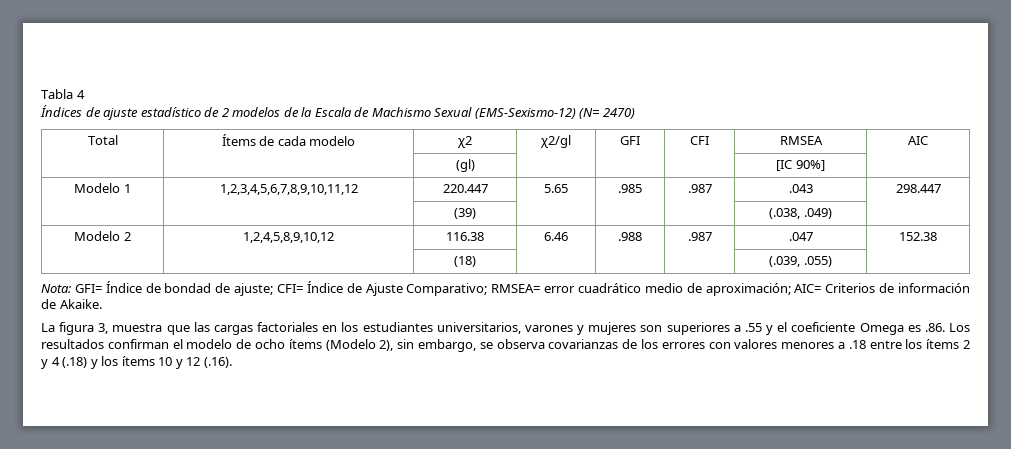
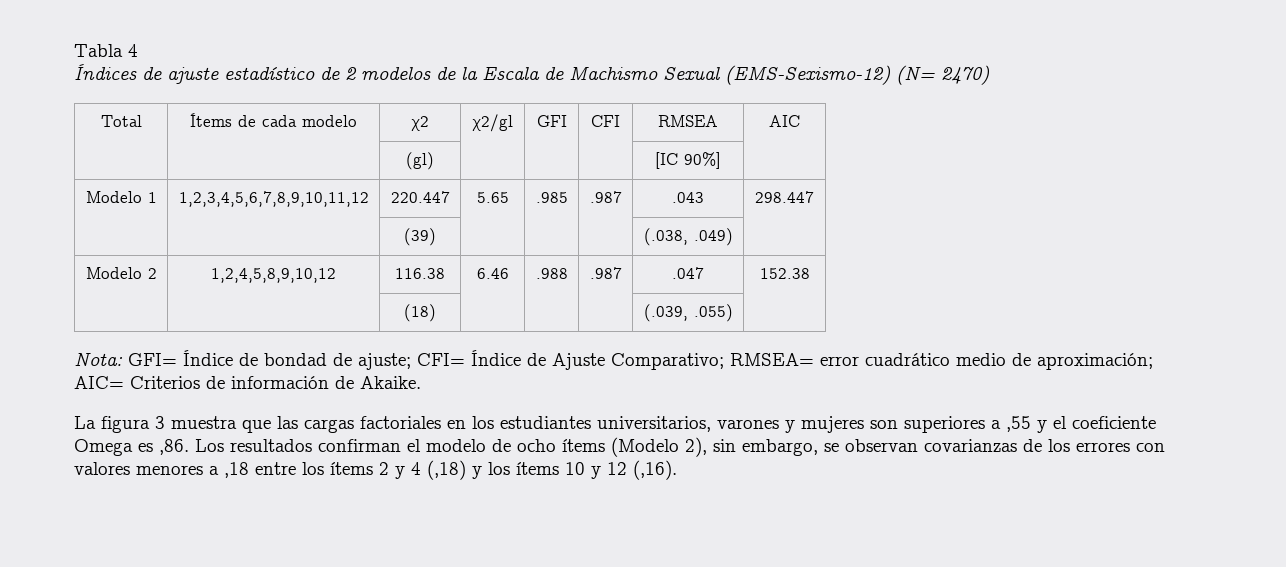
- La figura 3, muestra que las cargas factoriales en los estudiantes universitarios, varones y mujeres son superiores a .55 y el coeficiente Omega es .86. Los resultados confirman el modelo de ocho ítems (Modelo 2), sin embargo, se observa covarianzas de los errores con valores menores a .18 entre los ítems 2 y 4 (.18) y los ítems 10 y 12 (.16).
+ La figura 3 muestra que las cargas factoriales en los estudiantes universitarios, varones y mujeres son superiores a ,55 y el coeficiente Omega es ,86. Los resultados confirman el modelo de ocho ítems (Modelo 2), sin embargo, se observan covarianzas de los errores con valores menores a ,18 entre los ítems 2 y 4 (,18) y los ítems 10 y 12 (,16).

